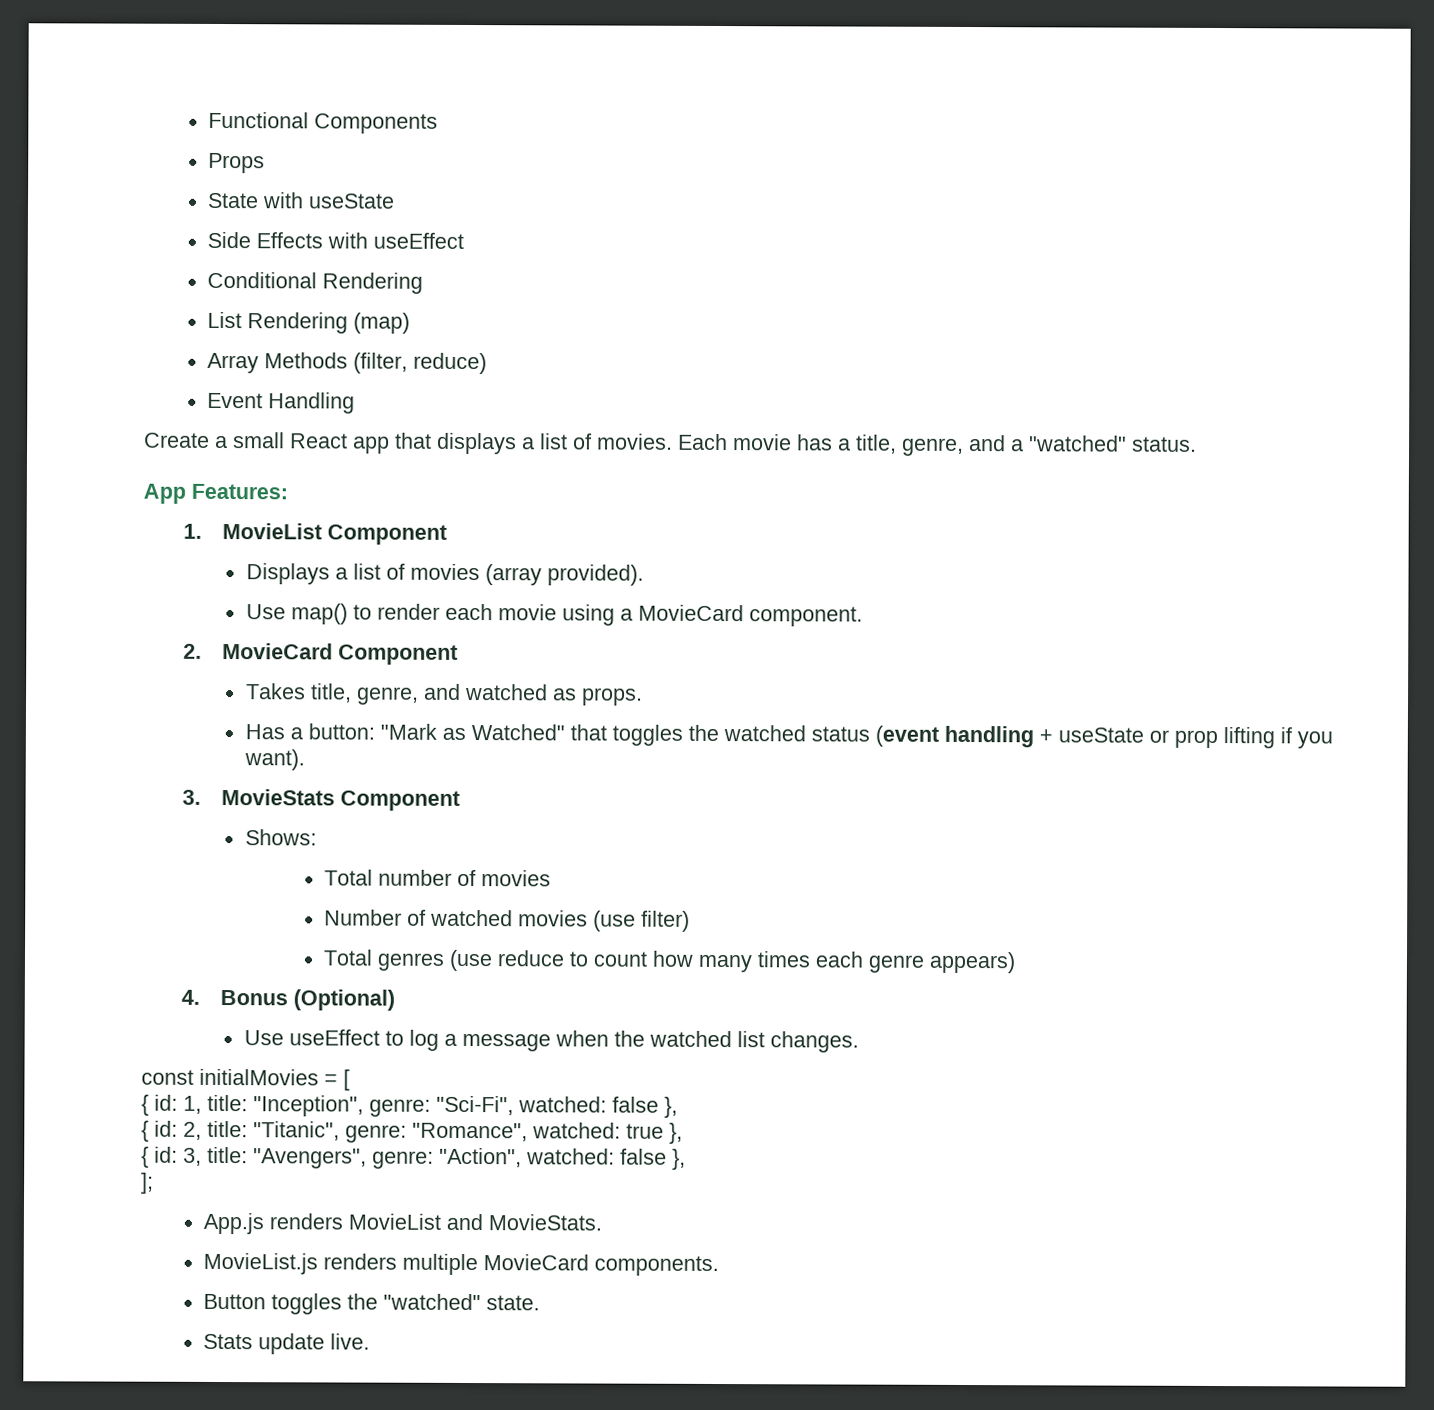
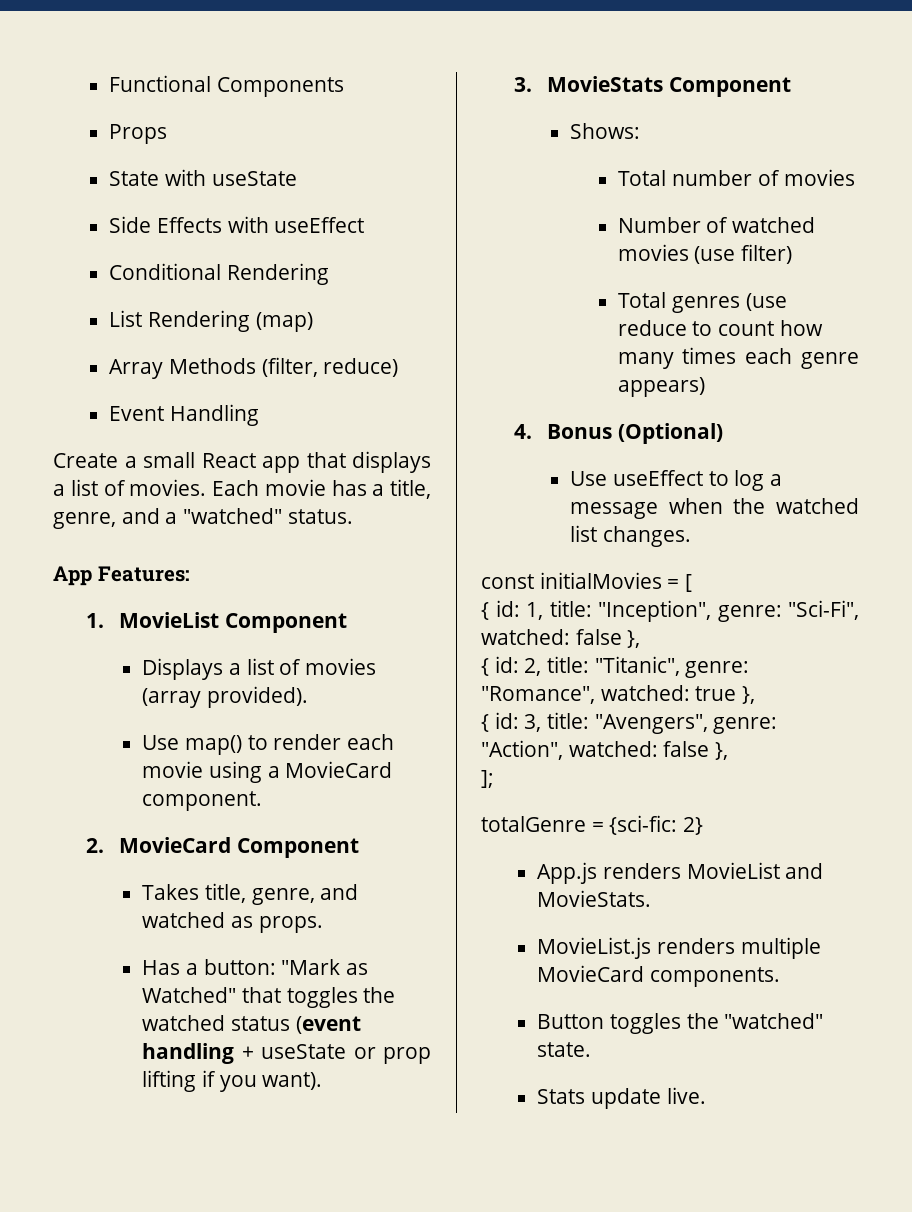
+ totalGenre = {sci-fic: 2}

